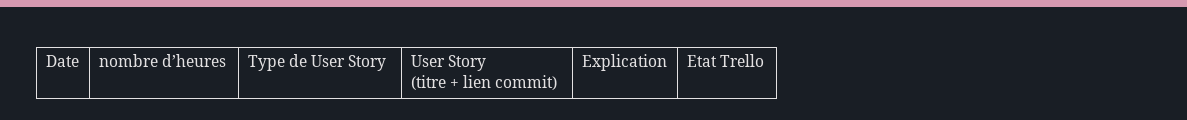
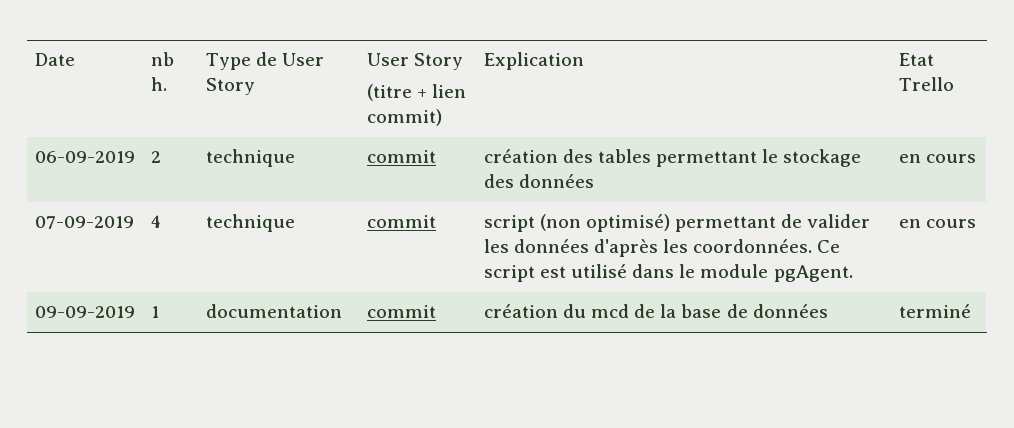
- Date | nombre d’heures | Type de User Story | User Story
+ Date | nb h. | Type de User Story | User Story
+ 06-09-2019 | 2 | technique | commit | création des tables permettant le stockage des données | en cours
+ 07-09-2019 | 4 | technique | commit | script (non optimisé) permettant de valider les données d'après les coordonnées. Ce script est utilisé dans le module pgAgent. | en cours
+ 09-09-2019 | 1 | documentation | commit | création du mcd de la base de données | terminé

